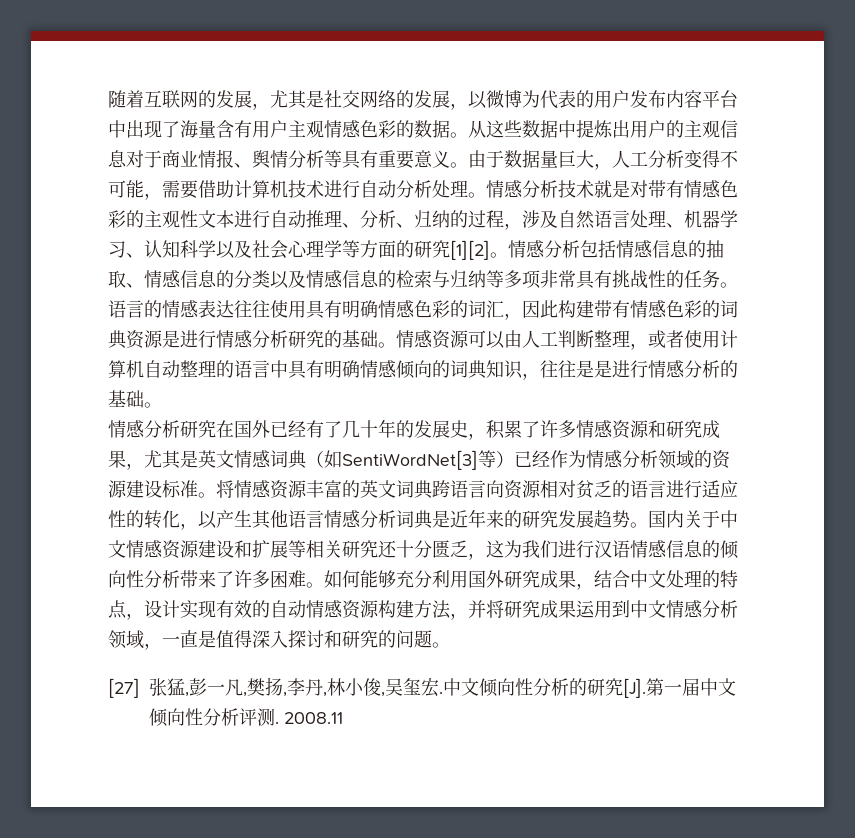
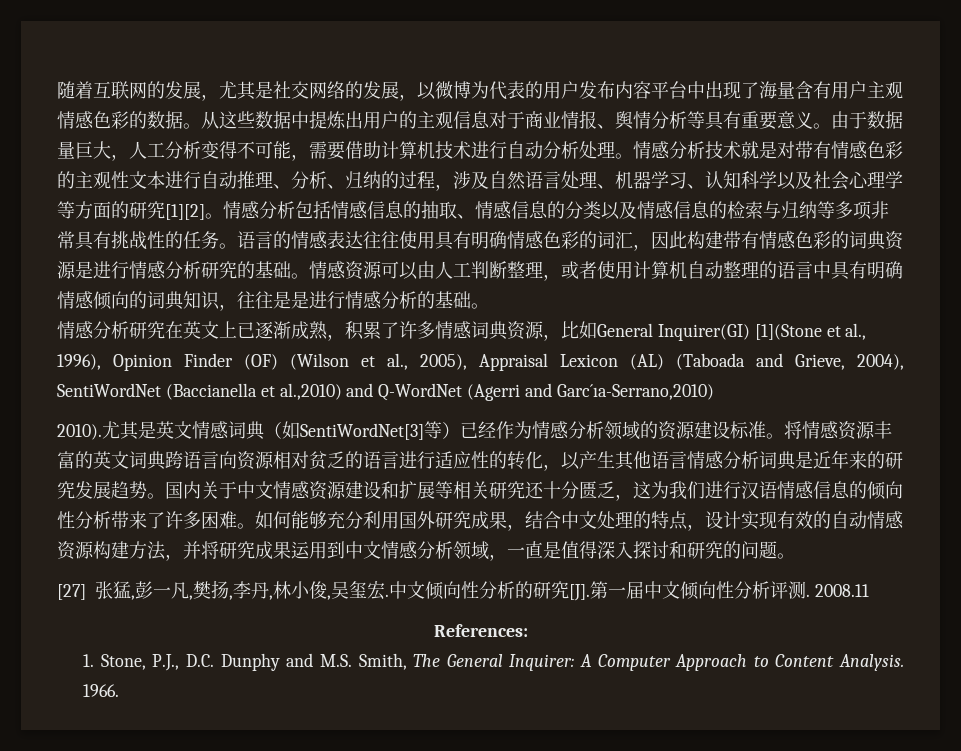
- 情感分析研究在国外已经有了几十年的发展史，积累了许多情感资源和研究成果，尤其是英文情感词典（如SentiWordNet[3]等）已经作为情感分析领域的资源建设标准。
+ 情感分析研究在英文上已逐渐成熟，积累了许多情感词典资源，比如General Inquirer(GI) [1](Stone et al., 1996), Opinion Finder (OF) (Wilson et al., 2005), Appraisal Lexicon (AL) (Taboada and Grieve, 2004), SentiWordNet (Baccianella et al.,2010) and Q-WordNet (Agerri and Garc´ıa-Serrano,2010)
+ 2010).尤其是英文情感词典（如SentiWordNet[3]等）已经作为情感分析领域的资源建设标准。
+ References:
+ 1. Stone, P.J., D.C. Dunphy and M.S. Smith, The General Inquirer: A Computer Approach to Content Analysis. 1966.

